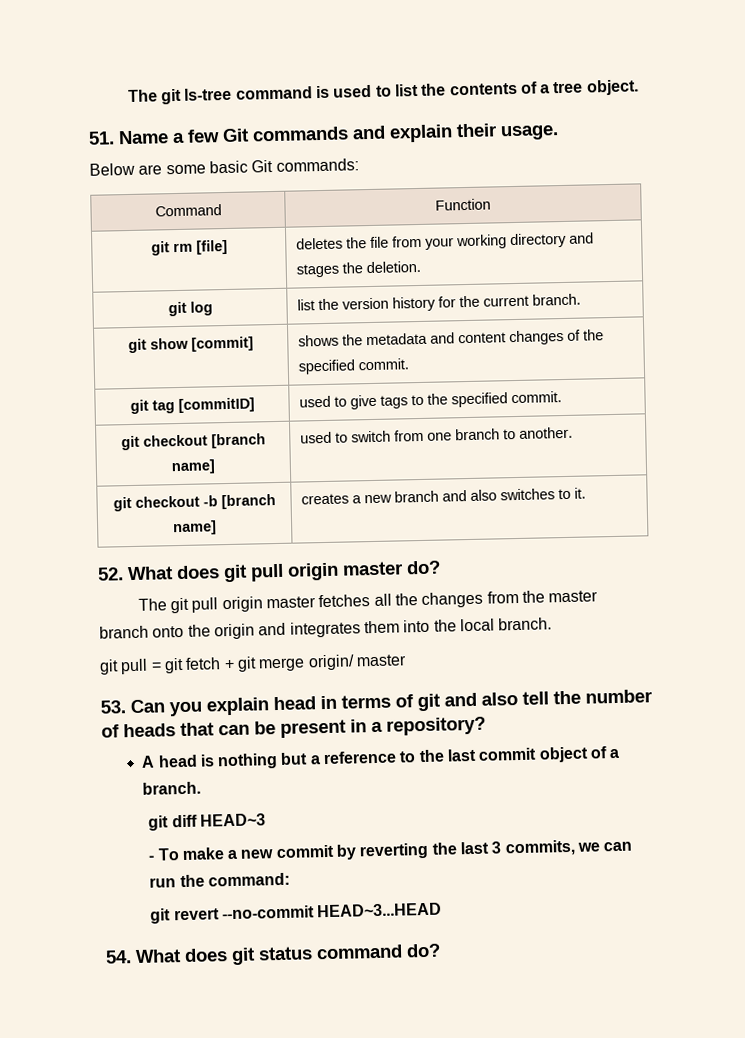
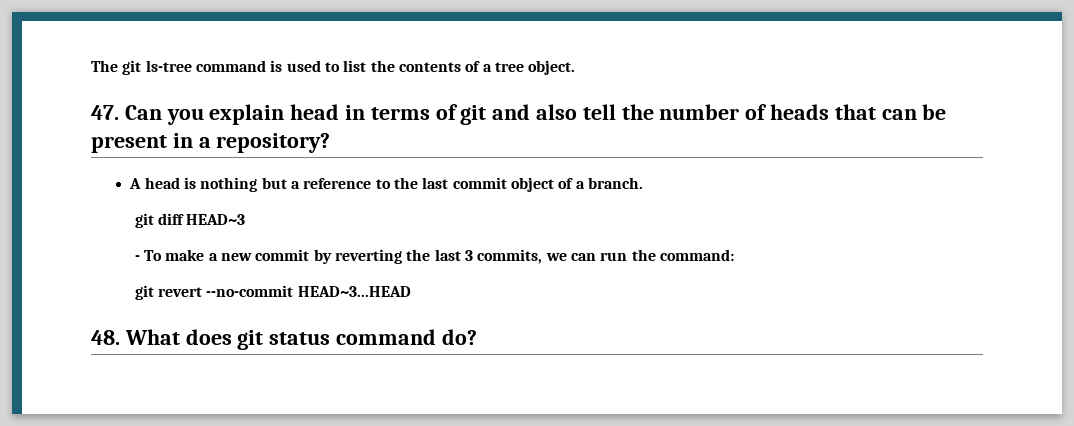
- 51. Name a few Git commands and explain their usage.
- Below are some basic Git commands:
- Command | Function
- git rm [file] | deletes the file from your working directory and stages the deletion.
- git log | list the version history for the current branch.
- git show [commit] | shows the metadata and content changes of the specified commit.
- git tag [commitID] | used to give tags to the specified commit.
- git checkout [branch name] | used to switch from one branch to another.
- git checkout -b [branch name] | creates a new branch and also switches to it.
- 52. What does git pull origin master do?
- The git pull origin master fetches all the changes from the master branch onto the origin and integrates them into the local branch.
- git pull = git fetch + git merge origin/ master
- 53. Can you explain head in terms of git and also tell the number of heads that can be present in a repository?
+ 47. Can you explain head in terms of git and also tell the number of heads that can be present in a repository?
- 54. What does git status command do?
+ 48. What does git status command do?

